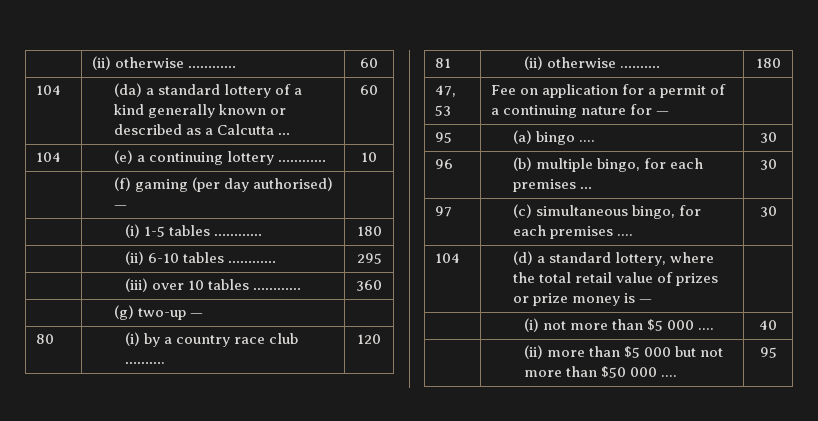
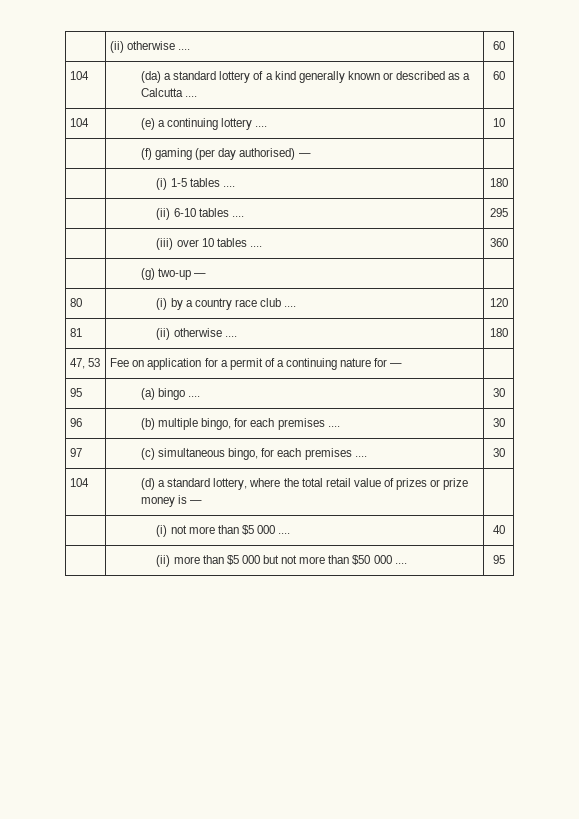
- | (ii) otherwise ………… | 60
+ | (ii) otherwise .... | 60
- 104 | (da) a standard lottery of a kind generally known or described as a Calcutta … | 60
+ 104 | (da) a standard lottery of a kind generally known or described as a Calcutta .... | 60
- 104 | (e) a continuing lottery ………… | 10
+ 104 | (e) a continuing lottery .... | 10
- | (i) 1-5 tables ………… | 180
+ | (i) 1-5 tables .... | 180
- | (ii) 6-10 tables ………… | 295
+ | (ii) 6-10 tables .... | 295
- | (iii) over 10 tables ………… | 360
+ | (iii) over 10 tables .... | 360
- 80 | (i) by a country race club ………. | 120
+ 80 | (i) by a country race club .... | 120
- 81 | (ii) otherwise .……… | 180
+ 81 | (ii) otherwise .... | 180
- 96 | (b) multiple bingo, for each premises … | 30
+ 96 | (b) multiple bingo, for each premises .... | 30

